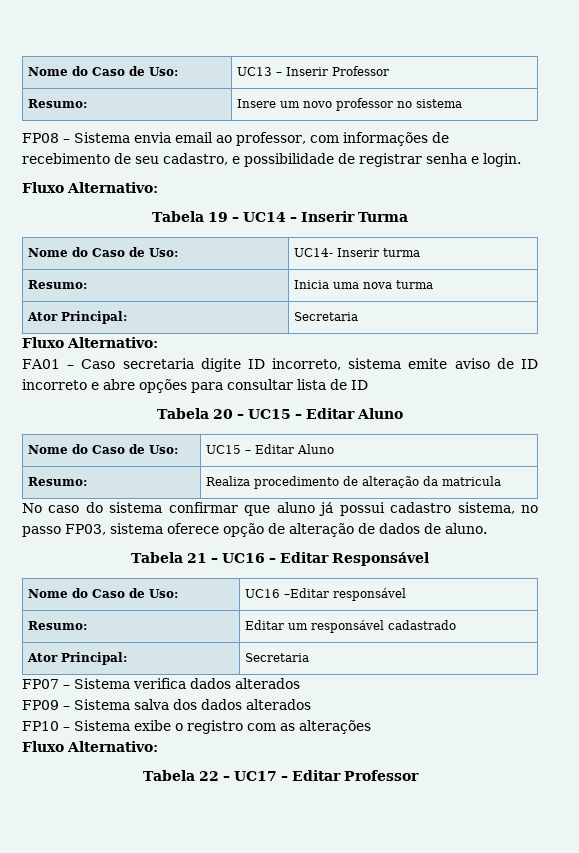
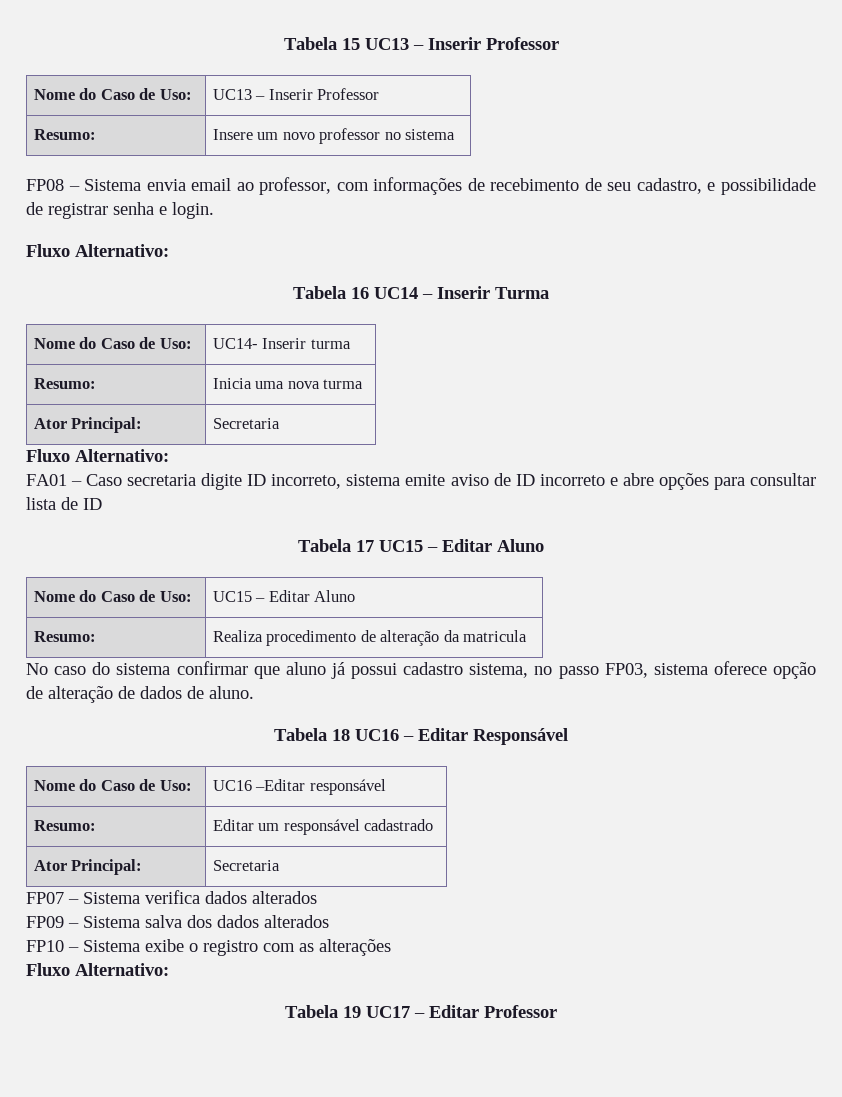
+ Tabela 15 UC13 – Inserir Professor
- Tabela 19 – UC14 – Inserir Turma
+ Tabela 16 UC14 – Inserir Turma
- Tabela 20 – UC15 – Editar Aluno
+ Tabela 17 UC15 – Editar Aluno
- Tabela 21 – UC16 – Editar Responsável
+ Tabela 18 UC16 – Editar Responsável
- Tabela 22 – UC17 – Editar Professor
+ Tabela 19 UC17 – Editar Professor

